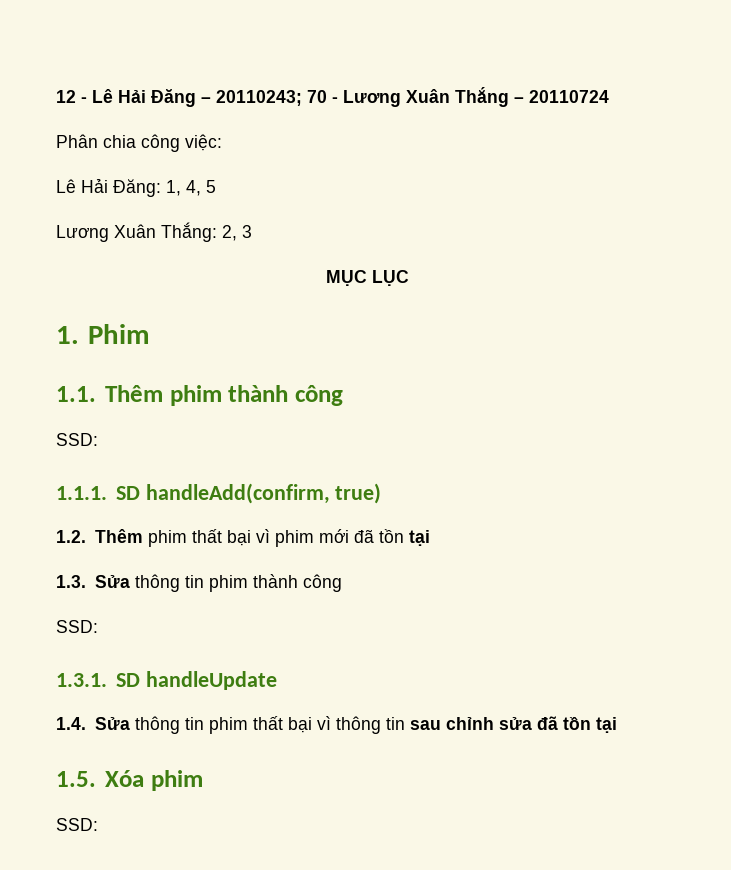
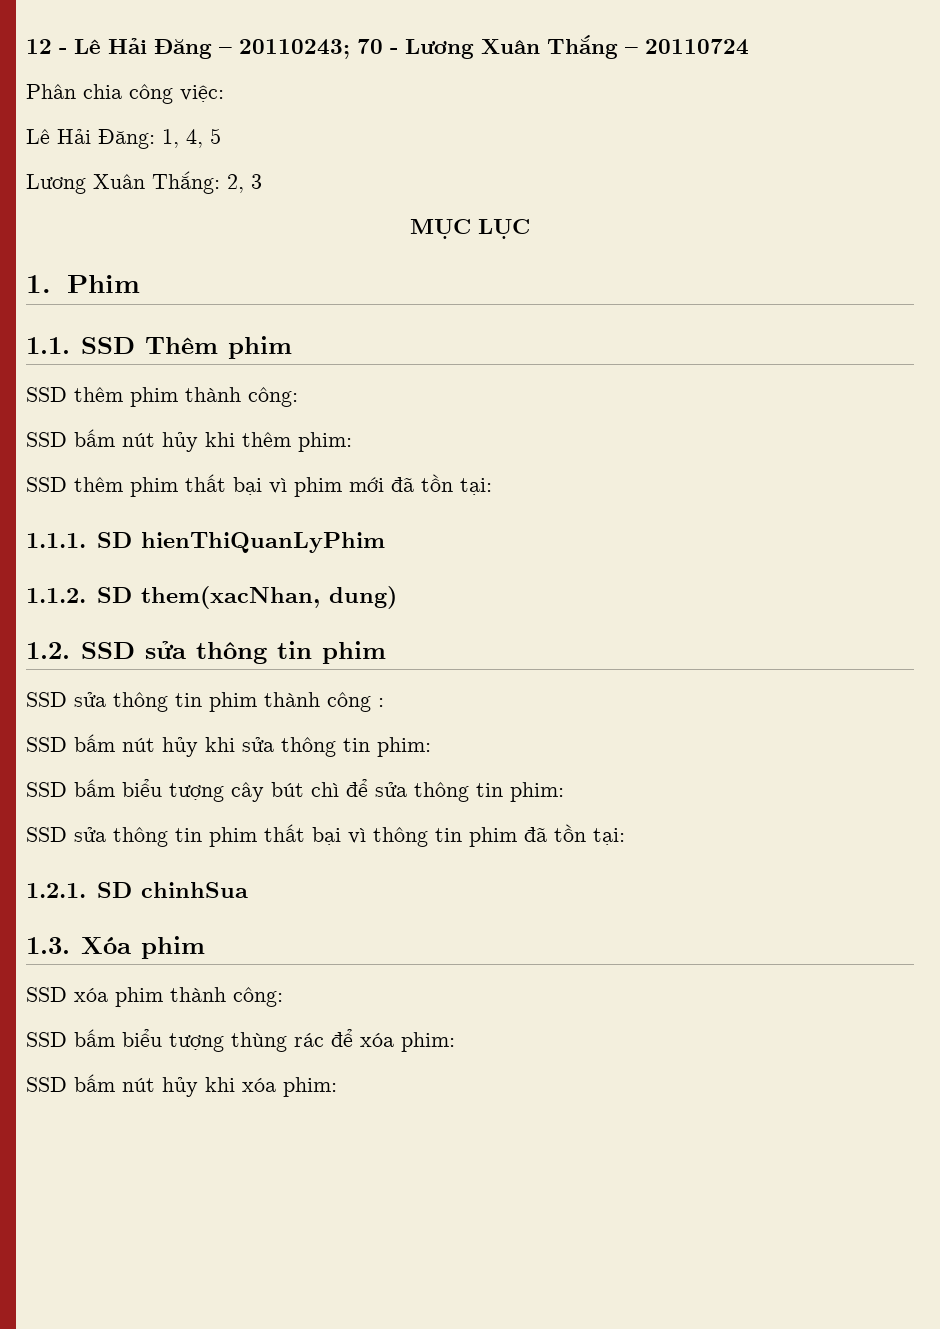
- 1.1. Thêm phim thành công
- SSD:
- 1.1.1. SD handleAdd(confirm, true)
- 1.2. Thêm phim thất bại vì phim mới đã tồn tại
- 1.3. Sửa thông tin phim thành công
- SSD:
- 1.3.1. SD handleUpdate
- 1.4. Sửa thông tin phim thất bại vì thông tin sau chỉnh sửa đã tồn tại
- 1.5. Xóa phim
- SSD:
+ 1.1. SSD Thêm phim
+ SSD thêm phim thành công:
+ SSD bấm nút hủy khi thêm phim:
+ SSD thêm phim thất bại vì phim mới đã tồn tại:
+ 1.1.1. SD hienThiQuanLyPhim
+ 1.1.2. SD them(xacNhan, dung)
+ 1.2. SSD sửa thông tin phim
+ SSD sửa thông tin phim thành công :
+ SSD bấm nút hủy khi sửa thông tin phim:
+ SSD bấm biểu tượng cây bút chì để sửa thông tin phim:
+ SSD sửa thông tin phim thất bại vì thông tin phim đã tồn tại:
+ 1.2.1. SD chinhSua
+ 1.3. Xóa phim
+ SSD xóa phim thành công:
+ SSD bấm biểu tượng thùng rác để xóa phim:
+ SSD bấm nút hủy khi xóa phim:

